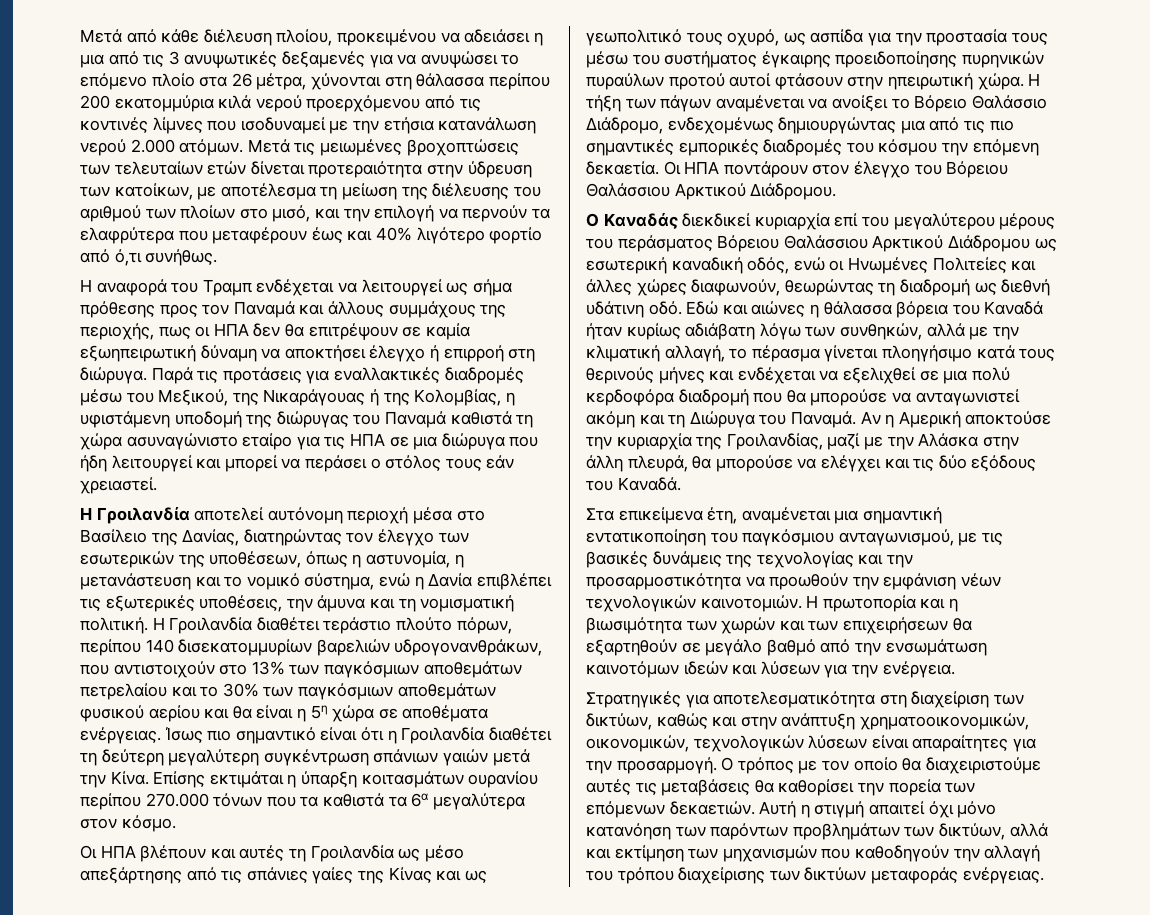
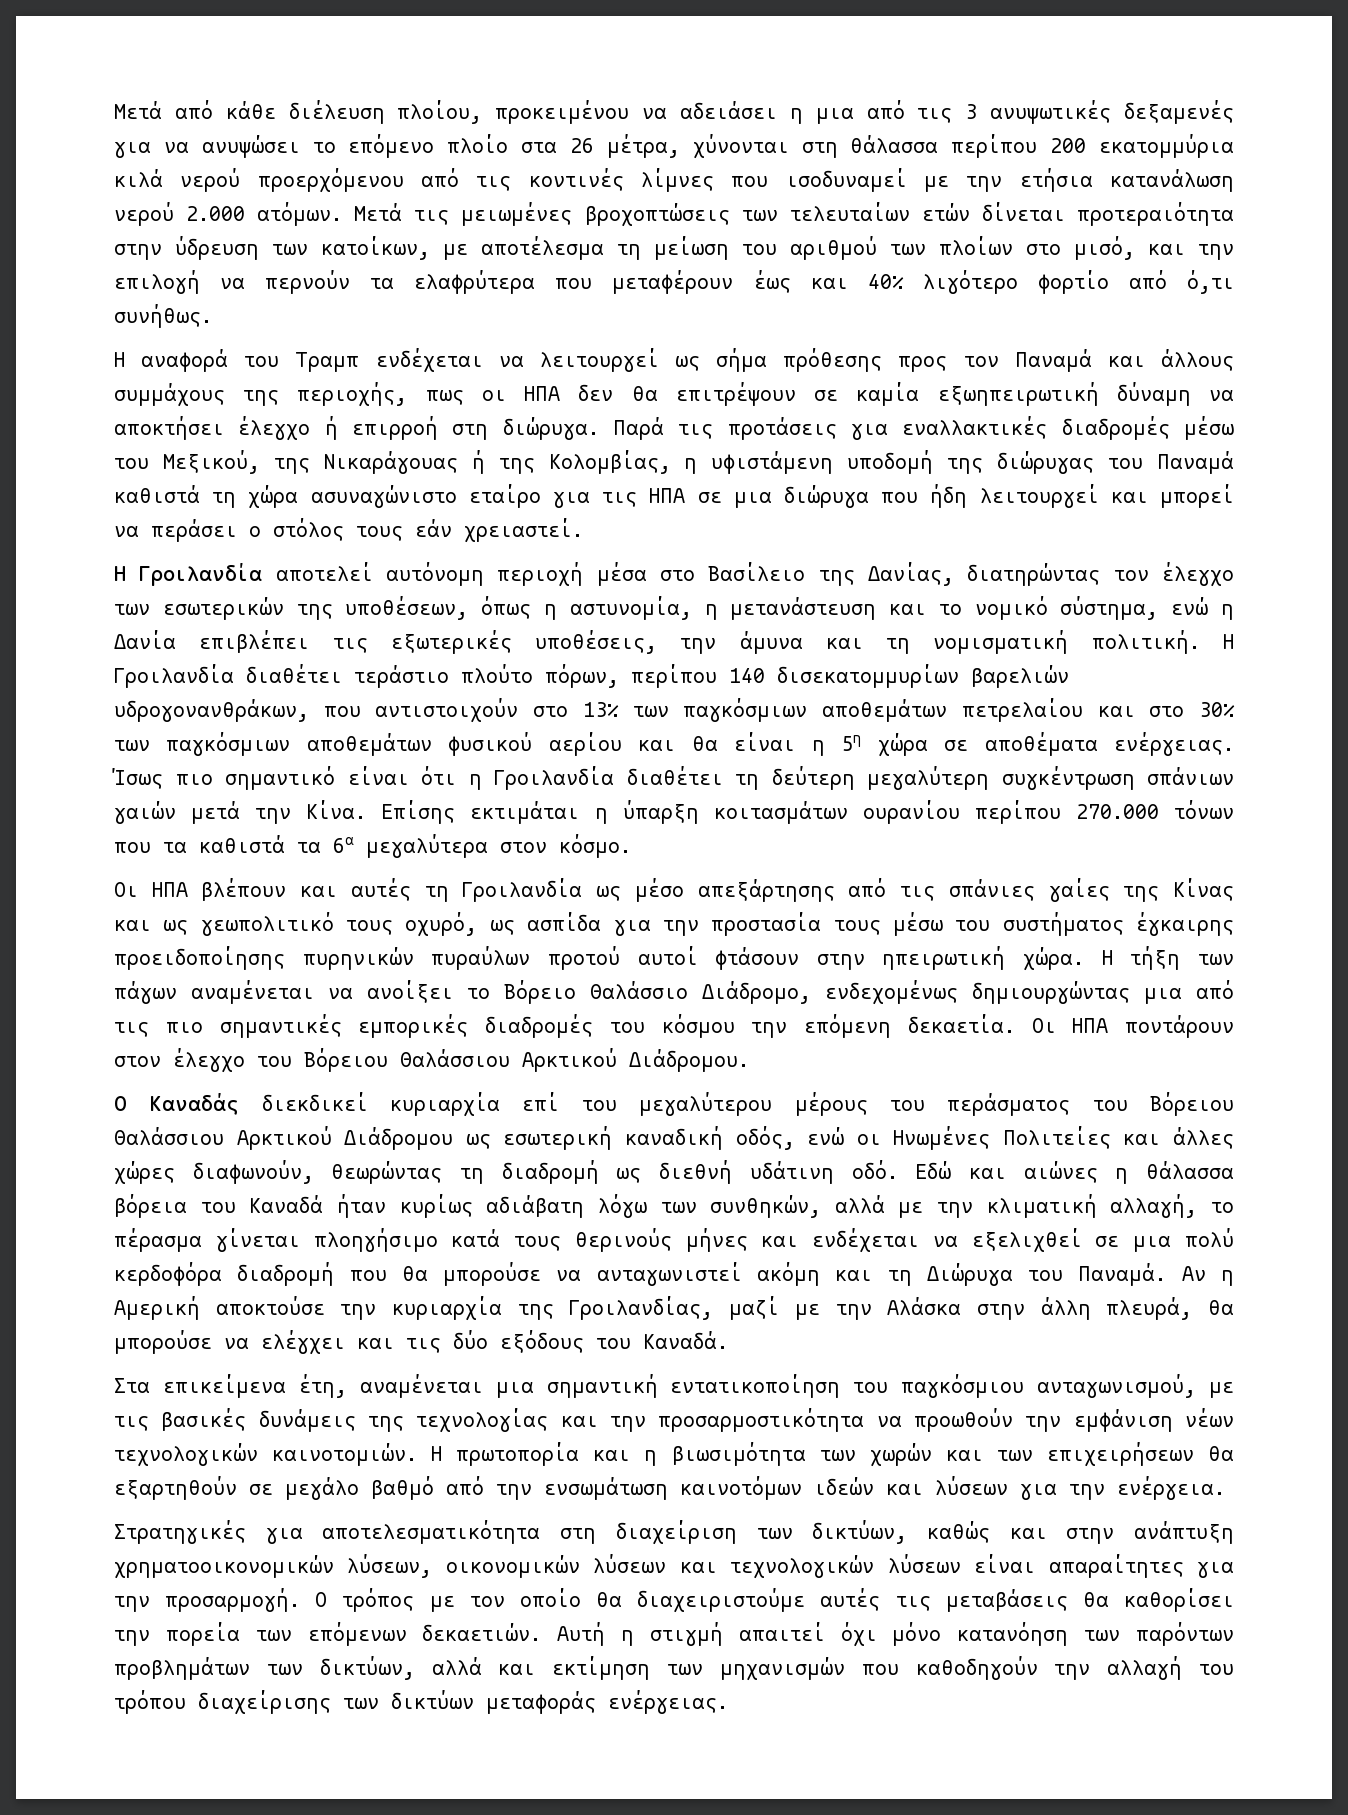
- Μετά τις μειωμένες βροχοπτώσεις των τελευταίων ετών δίνεται προτεραιότητα στην ύδρευση των κατοίκων, με αποτέλεσμα τη μείωση της διέλευσης του αριθμού των πλοίων στο μισό, και την επιλογή να περνούν τα ελαφρύτερα που μεταφέρουν έως και 40% λιγότερο φορτίο από ό,τι συνήθως.
+ Μετά τις μειωμένες βροχοπτώσεις των τελευταίων ετών δίνεται προτεραιότητα στην ύδρευση των κατοίκων, με αποτέλεσμα τη μείωση του αριθμού των πλοίων στο μισό, και την επιλογή να περνούν τα ελαφρύτερα που μεταφέρουν έως και 40% λιγότερο φορτίο από ό,τι συνήθως.
- Η Γροιλανδία διαθέτει τεράστιο πλούτο πόρων, περίπου 140 δισεκατομμυρίων βαρελιών υδρογονανθράκων, που αντιστοιχούν στο 13% των παγκόσμιων αποθεμάτων πετρελαίου και το 30% των παγκόσμιων αποθεμάτων φυσικού αερίου και θα είναι η 5η χώρα σε αποθέματα ενέργειας.
+ Η Γροιλανδία διαθέτει τεράστιο πλούτο πόρων, περίπου 140 δισεκατομμυρίων βαρελιών υδρογονανθράκων, που αντιστοιχούν στο 13% των παγκόσμιων αποθεμάτων πετρελαίου και στο 30% των παγκόσμιων αποθεμάτων φυσικού αερίου και θα είναι η 5η χώρα σε αποθέματα ενέργειας.
- Ο Καναδάς διεκδικεί κυριαρχία επί του μεγαλύτερου μέρους του περάσματος Βόρειου Θαλάσσιου Αρκτικού Διάδρομου ως εσωτερική καναδική οδός, ενώ οι Ηνωμένες Πολιτείες και άλλες χώρες διαφωνούν, θεωρώντας τη διαδρομή ως διεθνή υδάτινη οδό.
+ Ο Καναδάς διεκδικεί κυριαρχία επί του μεγαλύτερου μέρους του περάσματος του Βόρειου Θαλάσσιου Αρκτικού Διάδρομου ως εσωτερική καναδική οδός, ενώ οι Ηνωμένες Πολιτείες και άλλες χώρες διαφωνούν, θεωρώντας τη διαδρομή ως διεθνή υδάτινη οδό.
- Στρατηγικές για αποτελεσματικότητα στη διαχείριση των δικτύων, καθώς και στην ανάπτυξη χρηματοοικονομικών, οικονομικών, τεχνολογικών λύσεων είναι απαραίτητες για την προσαρμογή.
+ Στρατηγικές για αποτελεσματικότητα στη διαχείριση των δικτύων, καθώς και στην ανάπτυξη χρηματοοικονομικών λύσεων, οικονομικών λύσεων και τεχνολογικών λύσεων είναι απαραίτητες για την προσαρμογή.

